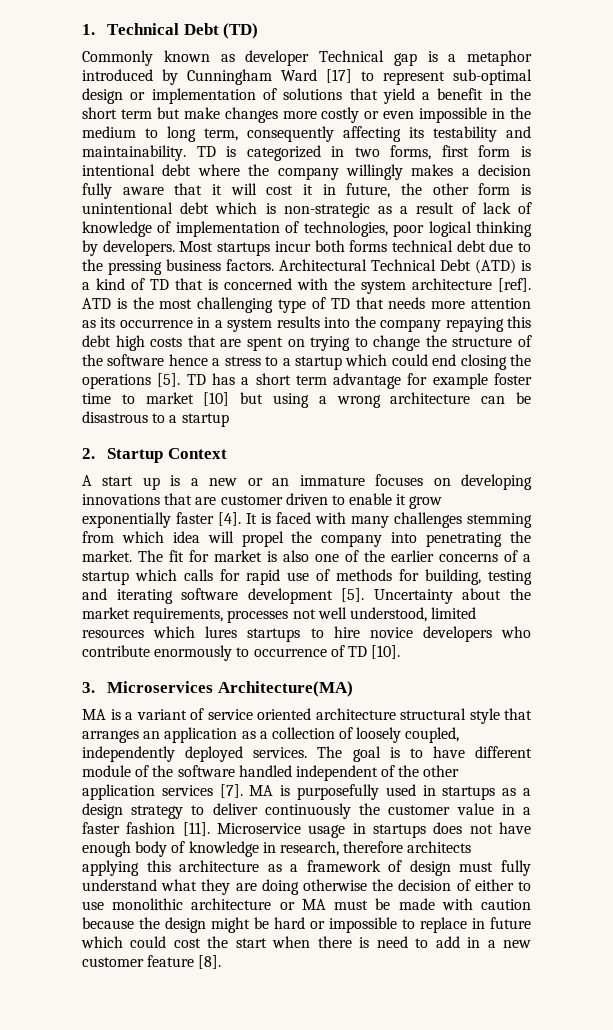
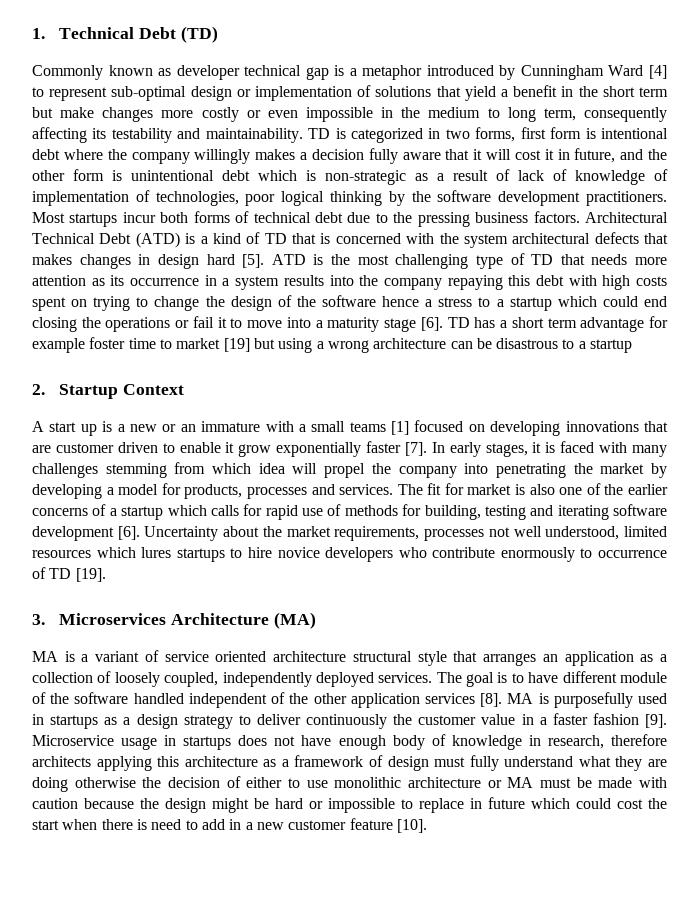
- Commonly known as developer Technical gap is a metaphor introduced by Cunningham Ward [17] to represent sub-optimal design or implementation of solutions that yield a benefit in the short term but make changes more costly or even impossible in the medium to long term, consequently affecting its testability and maintainability.
+ Commonly known as developer technical gap is a metaphor introduced by Cunningham Ward [4] to represent sub-optimal design or implementation of solutions that yield a benefit in the short term but make changes more costly or even impossible in the medium to long term, consequently affecting its testability and maintainability.
- TD is categorized in two forms, first form is intentional debt where the company willingly makes a decision fully aware that it will cost it in future, the other form is unintentional debt which is non-strategic as a result of lack of knowledge of implementation of technologies, poor logical thinking by developers.
+ TD is categorized in two forms, first form is intentional debt where the company willingly makes a decision fully aware that it will cost it in future, and the other form is unintentional debt which is non-strategic as a result of lack of knowledge of implementation of technologies, poor logical thinking by the software development practitioners.
- Most startups incur both forms technical debt due to the pressing business factors.
+ Most startups incur both forms of technical debt due to the pressing business factors.
- Architectural Technical Debt (ATD) is a kind of TD that is concerned with the system architecture [ref].
+ Architectural Technical Debt (ATD) is a kind of TD that is concerned with the system architectural defects that makes changes in design hard [5].
- ATD is the most challenging type of TD that needs more attention as its occurrence in a system results into the company repaying this debt high costs that are spent on trying to change the structure of the software hence a stress to a startup which could end closing the operations [5].
+ ATD is the most challenging type of TD that needs more attention as its occurrence in a system results into the company repaying this debt with high costs spent on trying to change the design of the software hence a stress to a startup which could end closing the operations or fail it to move into a maturity stage [6].
- TD has a short term advantage for example foster time to market [10] but using a wrong architecture can be disastrous to a startup
+ TD has a short term advantage for example foster time to market [19] but using a wrong architecture can be disastrous to a startup
- A start up is a new or an immature focuses on developing innovations that are customer driven to enable it grow exponentially faster [4]. It is faced with many challenges stemming from which idea will propel the company into penetrating the market.
+ A start up is a new or an immature with a small teams [1] focused on developing innovations that are customer driven to enable it grow exponentially faster [7]. In early stages, it is faced with many challenges stemming from which idea will propel the company into penetrating the market by developing a model for products, processes and services.
- The fit for market is also one of the earlier concerns of a startup which calls for rapid use of methods for building, testing and iterating software development [5].
+ The fit for market is also one of the earlier concerns of a startup which calls for rapid use of methods for building, testing and iterating software development [6].
- Uncertainty about the market requirements, processes not well understood, limited resources which lures startups to hire novice developers who contribute enormously to occurrence of TD [10].
+ Uncertainty about the market requirements, processes not well understood, limited resources which lures startups to hire novice developers who contribute enormously to occurrence of TD [19].
- 3. Microservices Architecture(MA)
+ 3. Microservices Architecture (MA)
- The goal is to have different module of the software handled independent of the other application services [7].
+ The goal is to have different module of the software handled independent of the other application services [8].
- MA is purposefully used in startups as a design strategy to deliver continuously the customer value in a faster fashion [11].
+ MA is purposefully used in startups as a design strategy to deliver continuously the customer value in a faster fashion [9].
- Microservice usage in startups does not have enough body of knowledge in research, therefore architects applying this architecture as a framework of design must fully understand what they are doing otherwise the decision of either to use monolithic architecture or MA must be made with caution because the design might be hard or impossible to replace in future which could cost the start when there is need to add in a new customer feature [8].
+ Microservice usage in startups does not have enough body of knowledge in research, therefore architects applying this architecture as a framework of design must fully understand what they are doing otherwise the decision of either to use monolithic architecture or MA must be made with caution because the design might be hard or impossible to replace in future which could cost the start when there is need to add in a new customer feature [10].

